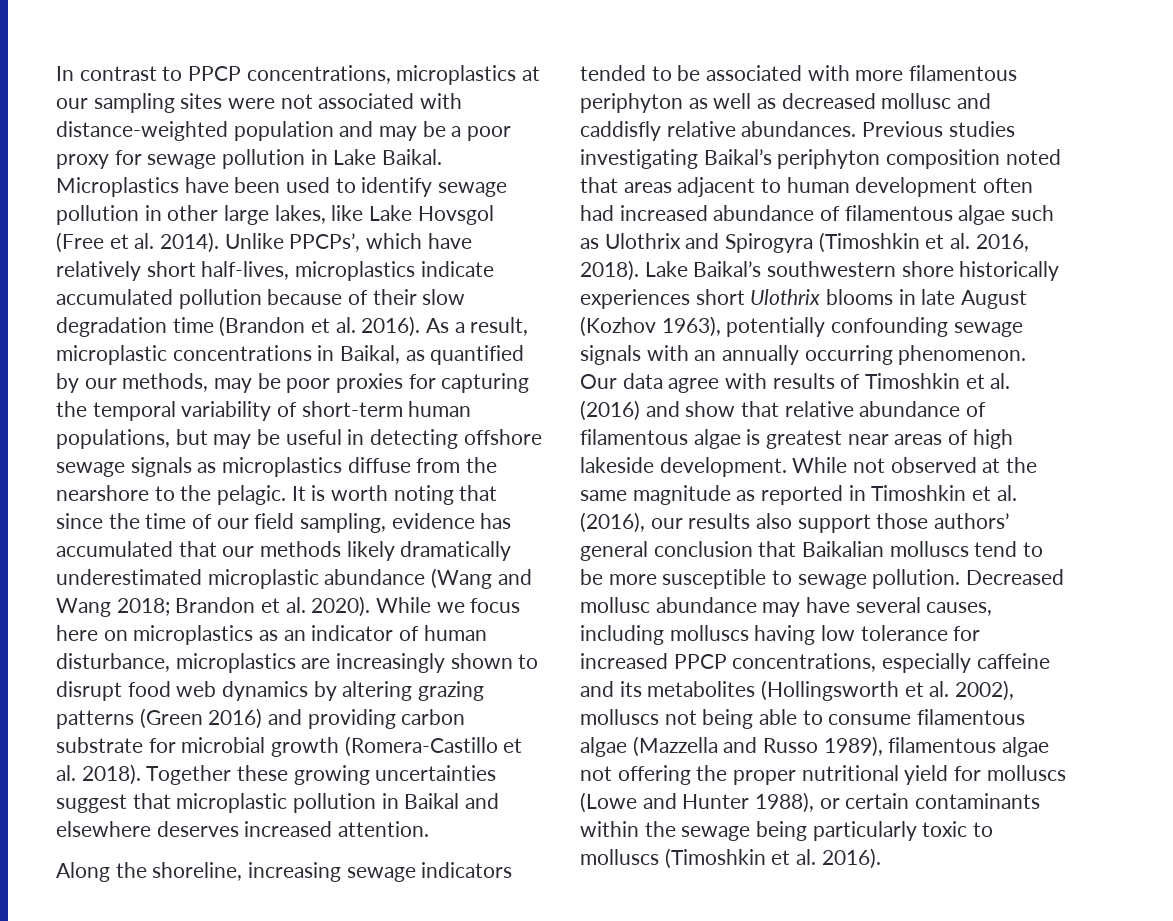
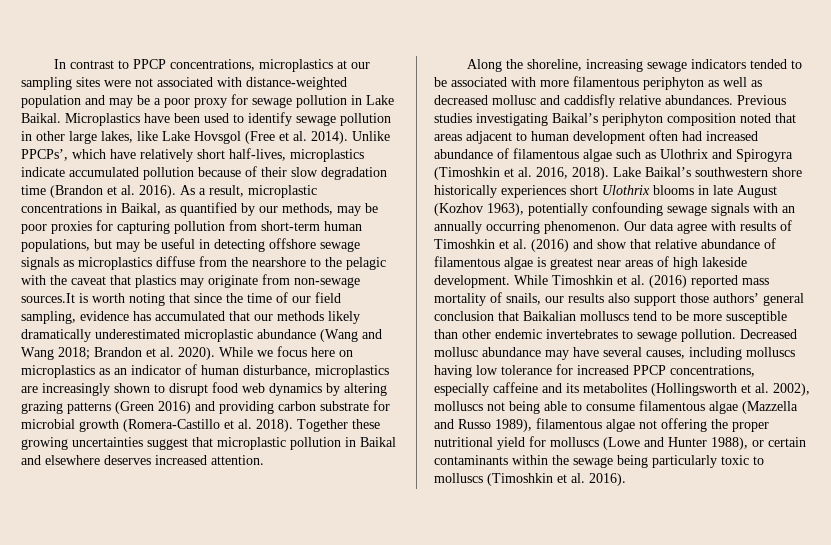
- As a result, microplastic concentrations in Baikal, as quantified by our methods, may be poor proxies for capturing the temporal variability of short-term human populations, but may be useful in detecting offshore sewage signals as microplastics diffuse from the nearshore to the pelagic. It is worth noting that since the time of our field sampling, evidence has accumulated that our methods likely dramatically underestimated microplastic abundance (Wang and Wang 2018;
+ As a result, microplastic concentrations in Baikal, as quantified by our methods, may be poor proxies for capturing pollution from short-term human populations, but may be useful in detecting offshore sewage signals as microplastics diffuse from the nearshore to the pelagic with the caveat that plastics may originate from non-sewage sources.It is worth noting that since the time of our field sampling, evidence has accumulated that our methods likely dramatically underestimated microplastic abundance (Wang and Wang 2018;
- While not observed at the same magnitude as reported in Timoshkin et al. (2016), our results also support those authors’ general conclusion that Baikalian molluscs tend to be more susceptible to sewage pollution.
+ While Timoshkin et al. (2016) reported mass mortality of snails, our results also support those authors’ general conclusion that Baikalian molluscs tend to be more susceptible than other endemic invertebrates to sewage pollution.

